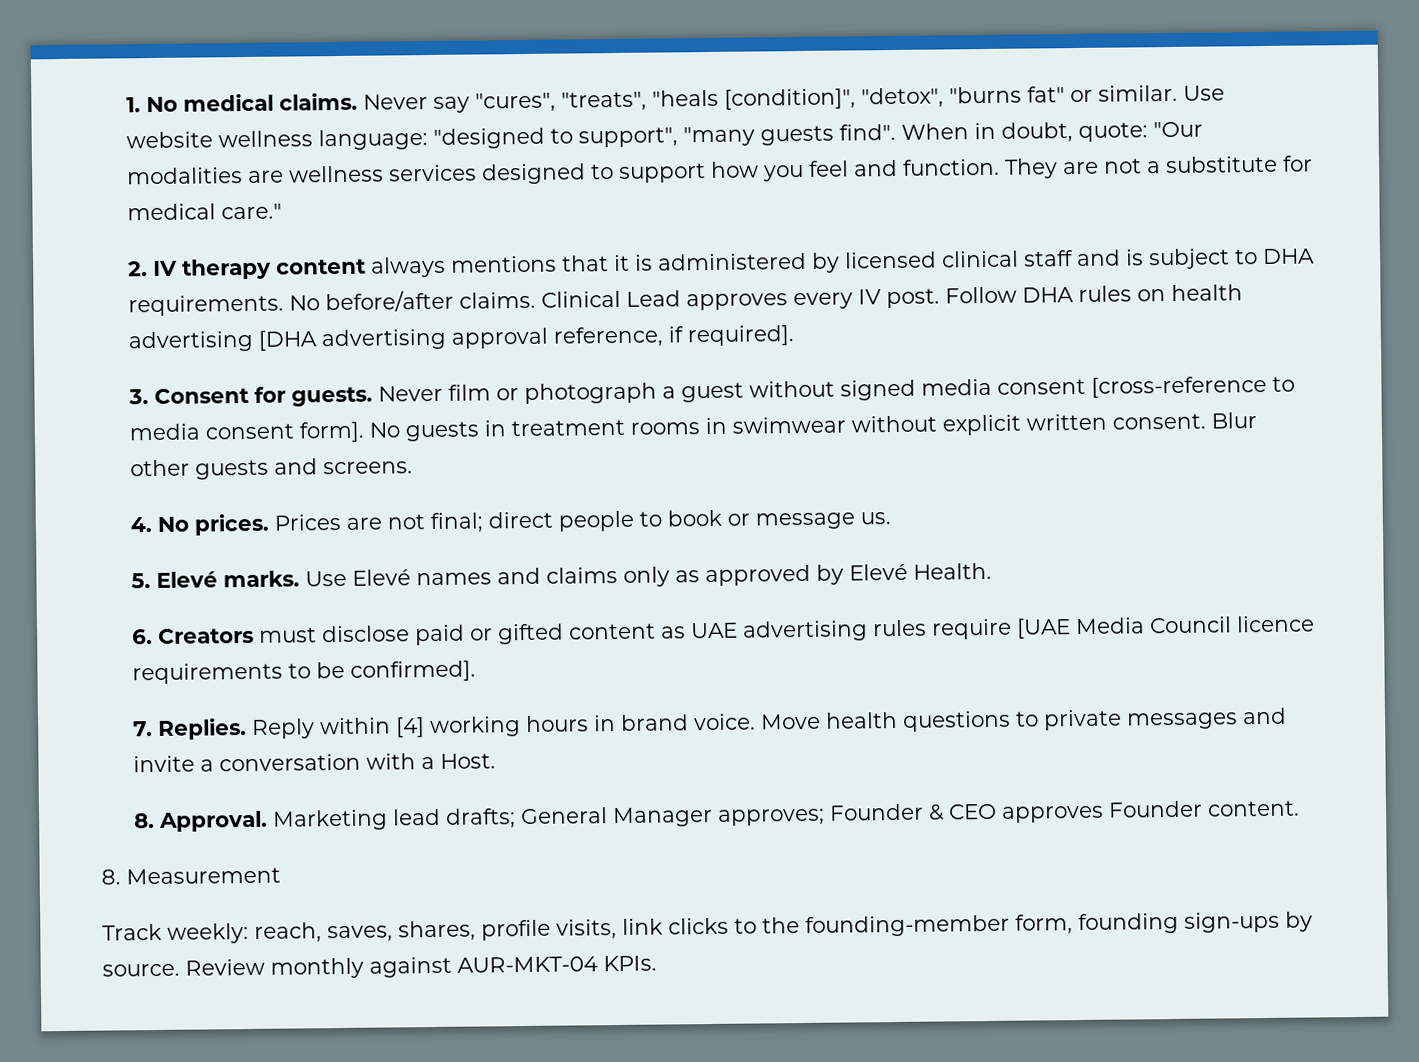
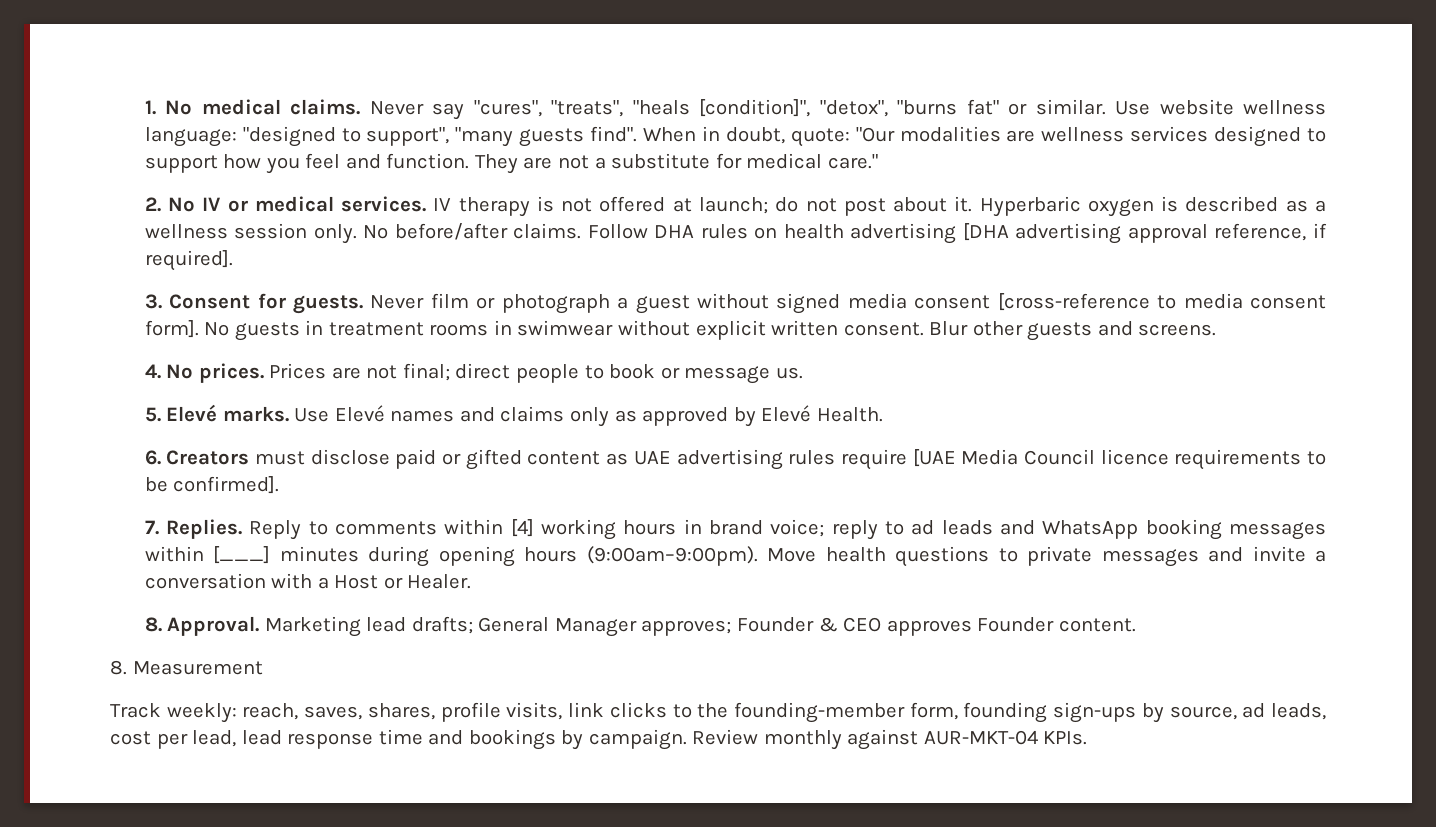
- 2. IV therapy content always mentions that it is administered by licensed clinical staff and is subject to DHA requirements. No before/after claims. Clinical Lead approves every IV post.
+ 2. No IV or medical services. IV therapy is not offered at launch; do not post about it. Hyperbaric oxygen is described as a wellness session only. No before/after claims.
- Reply within [4] working hours in brand voice.
+ Reply to comments within [4] working hours in brand voice; reply to ad leads and WhatsApp booking messages within [___] minutes during opening hours (9:00am–9:00pm).
- Move health questions to private messages and invite a conversation with a Host.
+ Move health questions to private messages and invite a conversation with a Host or Healer.
- Track weekly: reach, saves, shares, profile visits, link clicks to the founding-member form, founding sign-ups by source.
+ Track weekly: reach, saves, shares, profile visits, link clicks to the founding-member form, founding sign-ups by source, ad leads, cost per lead, lead response time and bookings by campaign.

